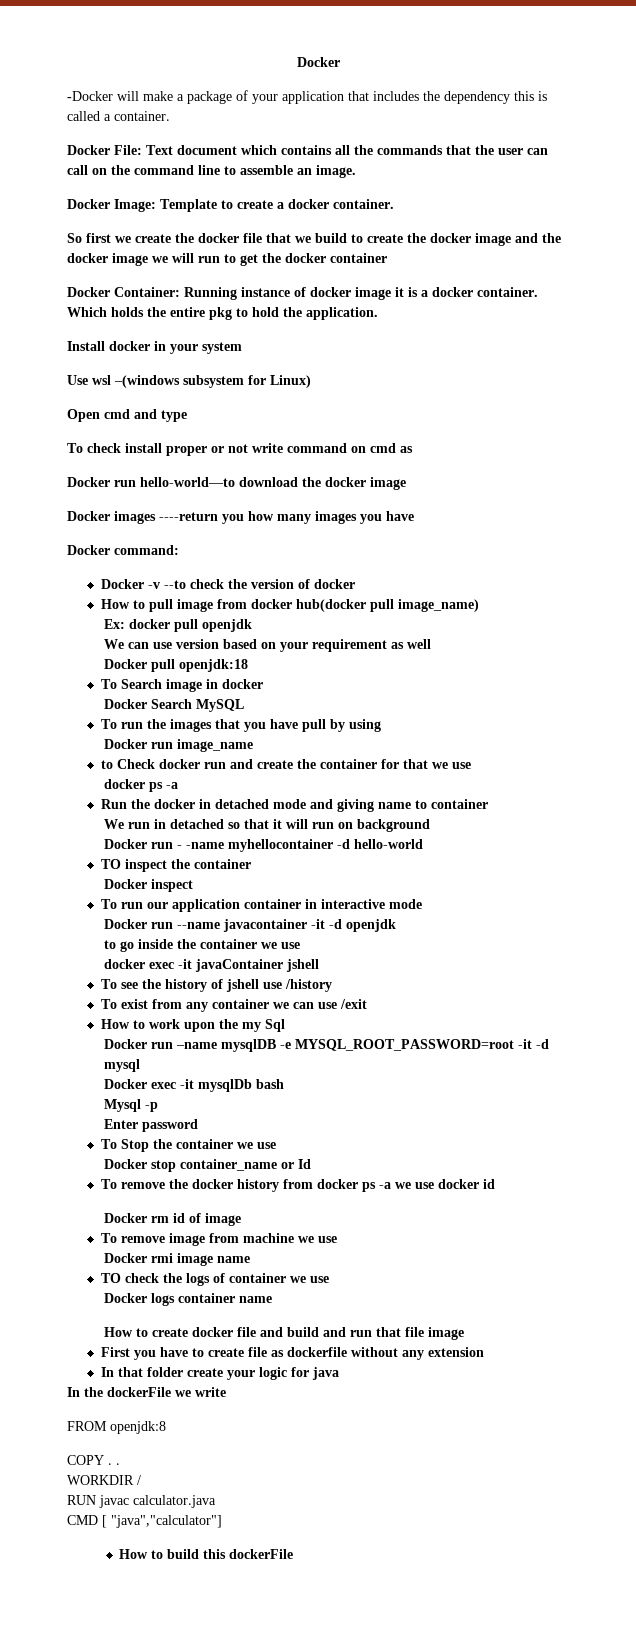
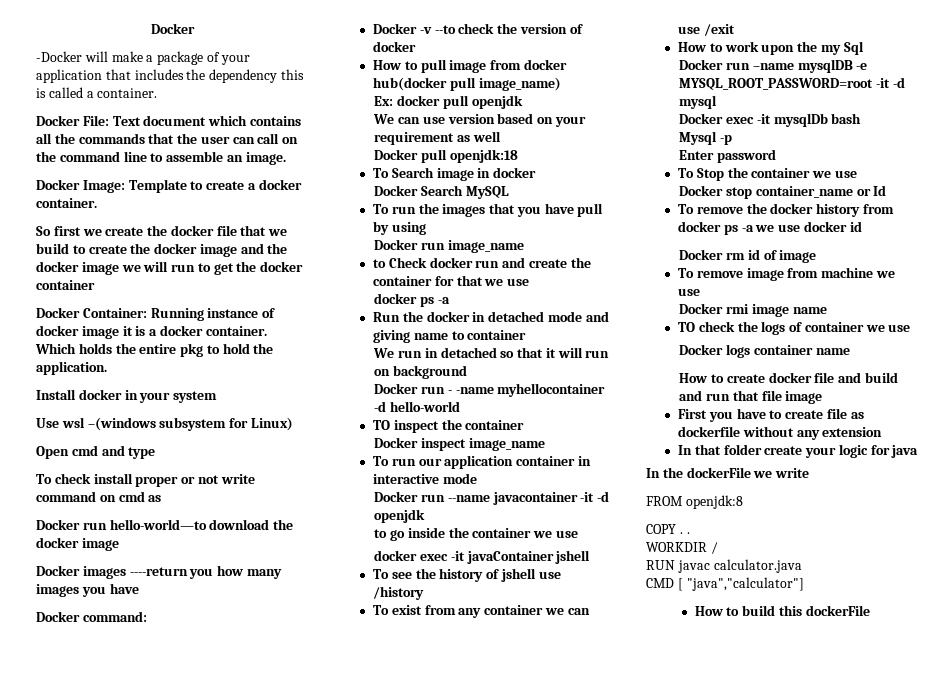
- Docker inspect
+ Docker inspect image_name

